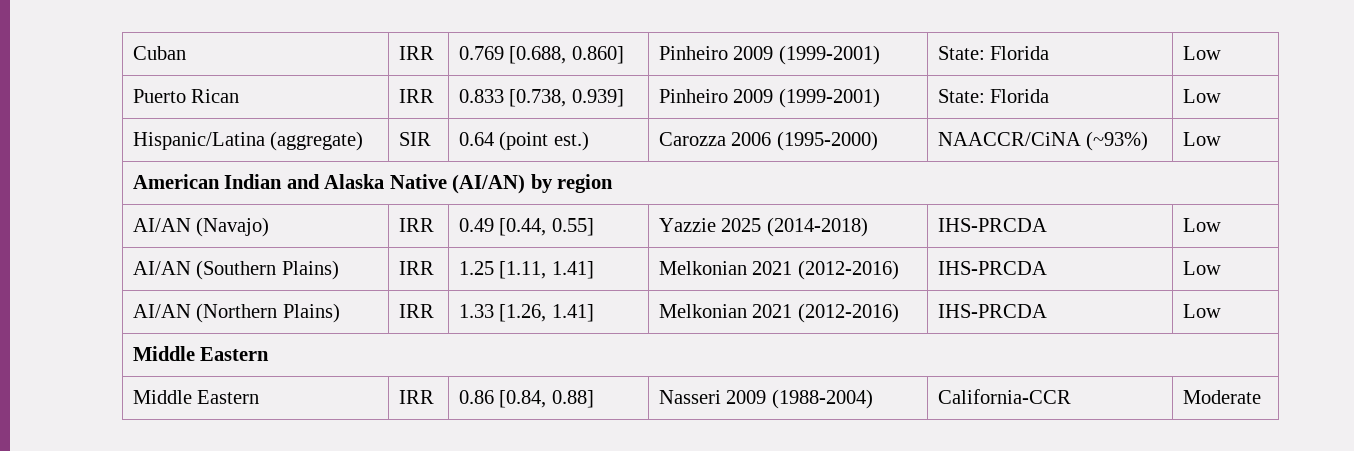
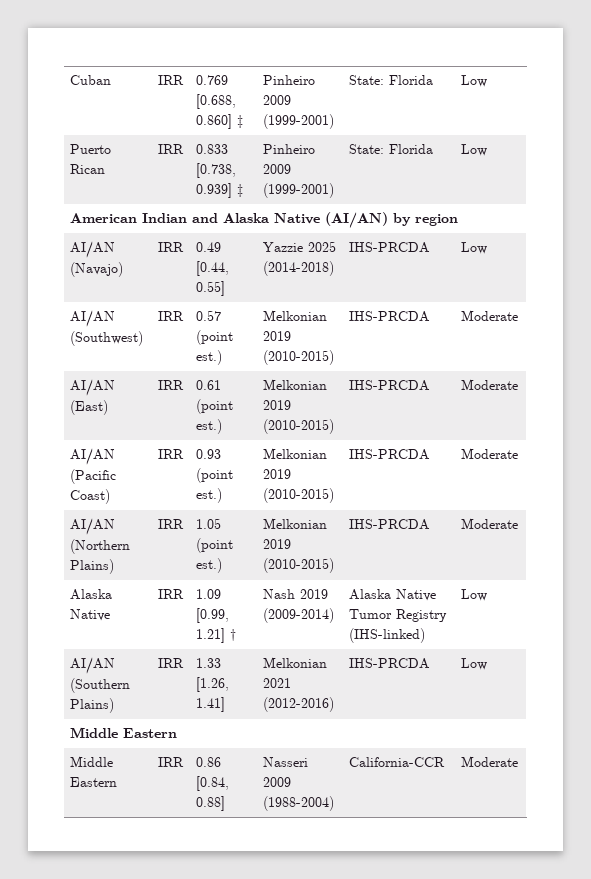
- Cuban | IRR | 0.769 [0.688, 0.860] | Pinheiro 2009 (1999-2001) | State: Florida | Low
+ Cuban | IRR | 0.769 [0.688, 0.860] ‡ | Pinheiro 2009 (1999-2001) | State: Florida | Low
- Puerto Rican | IRR | 0.833 [0.738, 0.939] | Pinheiro 2009 (1999-2001) | State: Florida | Low
- Hispanic/Latina (aggregate) | SIR | 0.64 (point est.) | Carozza 2006 (1995-2000) | NAACCR/CiNA (~93%) | Low
+ Puerto Rican | IRR | 0.833 [0.738, 0.939] ‡ | Pinheiro 2009 (1999-2001) | State: Florida | Low
- AI/AN (Southern Plains) | IRR | 1.25 [1.11, 1.41] | Melkonian 2021 (2012-2016) | IHS-PRCDA | Low
- AI/AN (Northern Plains) | IRR | 1.33 [1.26, 1.41] | Melkonian 2021 (2012-2016) | IHS-PRCDA | Low
+ AI/AN (Southwest) | IRR | 0.57 (point est.) | Melkonian 2019 (2010-2015) | IHS-PRCDA | Moderate
+ AI/AN (East) | IRR | 0.61 (point est.) | Melkonian 2019 (2010-2015) | IHS-PRCDA | Moderate
+ AI/AN (Pacific Coast) | IRR | 0.93 (point est.) | Melkonian 2019 (2010-2015) | IHS-PRCDA | Moderate
+ AI/AN (Northern Plains) | IRR | 1.05 (point est.) | Melkonian 2019 (2010-2015) | IHS-PRCDA | Moderate
+ Alaska Native | IRR | 1.09 [0.99, 1.21] † | Nash 2019 (2009-2014) | Alaska Native Tumor Registry (IHS-linked) | Low
+ AI/AN (Southern Plains) | IRR | 1.33 [1.26, 1.41] | Melkonian 2021 (2012-2016) | IHS-PRCDA | Low

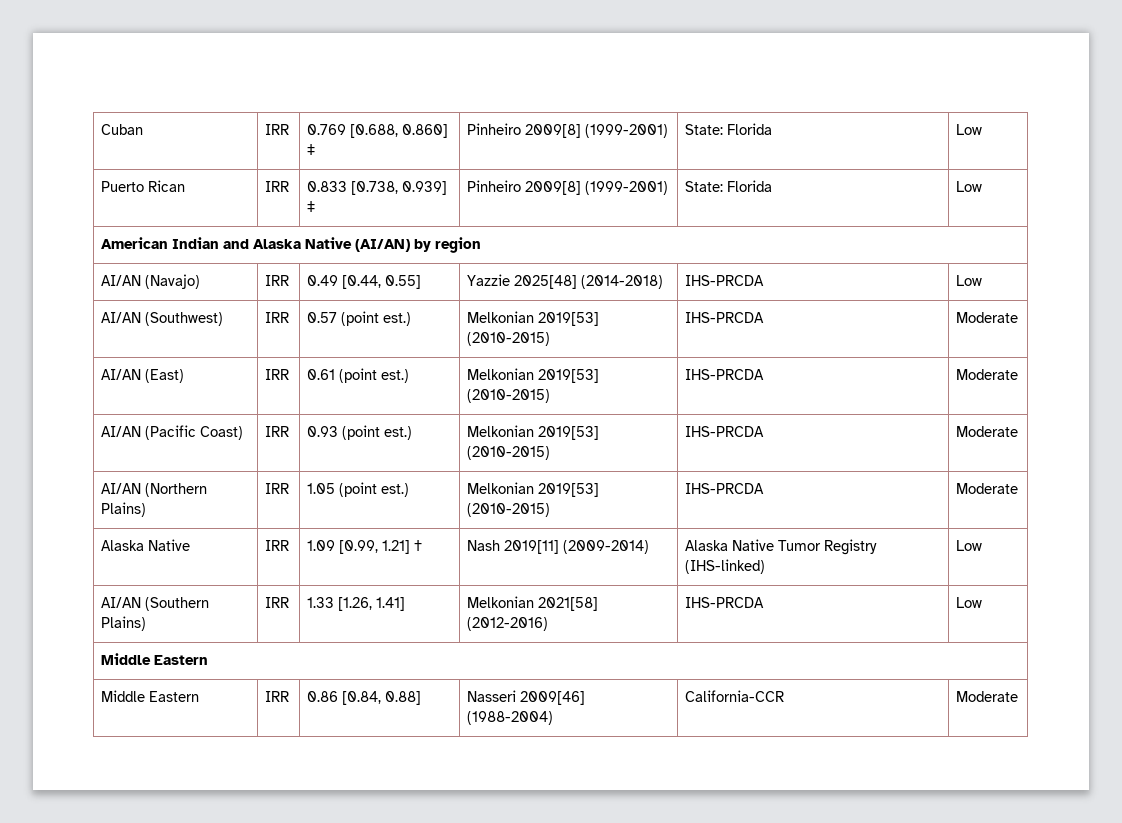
- Cuban | IRR | 0.769 [0.688, 0.860] ‡ | Pinheiro 2009 (1999-2001) | State: Florida | Low
+ Cuban | IRR | 0.769 [0.688, 0.860] ‡ | Pinheiro 2009[8] (1999-2001) | State: Florida | Low
- Puerto Rican | IRR | 0.833 [0.738, 0.939] ‡ | Pinheiro 2009 (1999-2001) | State: Florida | Low
+ Puerto Rican | IRR | 0.833 [0.738, 0.939] ‡ | Pinheiro 2009[8] (1999-2001) | State: Florida | Low
- AI/AN (Navajo) | IRR | 0.49 [0.44, 0.55] | Yazzie 2025 (2014-2018) | IHS-PRCDA | Low
+ AI/AN (Navajo) | IRR | 0.49 [0.44, 0.55] | Yazzie 2025[48] (2014-2018) | IHS-PRCDA | Low
- AI/AN (Southwest) | IRR | 0.57 (point est.) | Melkonian 2019 (2010-2015) | IHS-PRCDA | Moderate
+ AI/AN (Southwest) | IRR | 0.57 (point est.) | Melkonian 2019[53] (2010-2015) | IHS-PRCDA | Moderate
- AI/AN (East) | IRR | 0.61 (point est.) | Melkonian 2019 (2010-2015) | IHS-PRCDA | Moderate
+ AI/AN (East) | IRR | 0.61 (point est.) | Melkonian 2019[53] (2010-2015) | IHS-PRCDA | Moderate
- AI/AN (Pacific Coast) | IRR | 0.93 (point est.) | Melkonian 2019 (2010-2015) | IHS-PRCDA | Moderate
+ AI/AN (Pacific Coast) | IRR | 0.93 (point est.) | Melkonian 2019[53] (2010-2015) | IHS-PRCDA | Moderate
- AI/AN (Northern Plains) | IRR | 1.05 (point est.) | Melkonian 2019 (2010-2015) | IHS-PRCDA | Moderate
+ AI/AN (Northern Plains) | IRR | 1.05 (point est.) | Melkonian 2019[53] (2010-2015) | IHS-PRCDA | Moderate
- Alaska Native | IRR | 1.09 [0.99, 1.21] † | Nash 2019 (2009-2014) | Alaska Native Tumor Registry (IHS-linked) | Low
+ Alaska Native | IRR | 1.09 [0.99, 1.21] † | Nash 2019[11] (2009-2014) | Alaska Native Tumor Registry (IHS-linked) | Low
- AI/AN (Southern Plains) | IRR | 1.33 [1.26, 1.41] | Melkonian 2021 (2012-2016) | IHS-PRCDA | Low
+ AI/AN (Southern Plains) | IRR | 1.33 [1.26, 1.41] | Melkonian 2021[58] (2012-2016) | IHS-PRCDA | Low
- Middle Eastern | IRR | 0.86 [0.84, 0.88] | Nasseri 2009 (1988-2004) | California-CCR | Moderate
+ Middle Eastern | IRR | 0.86 [0.84, 0.88] | Nasseri 2009[46] (1988-2004) | California-CCR | Moderate

